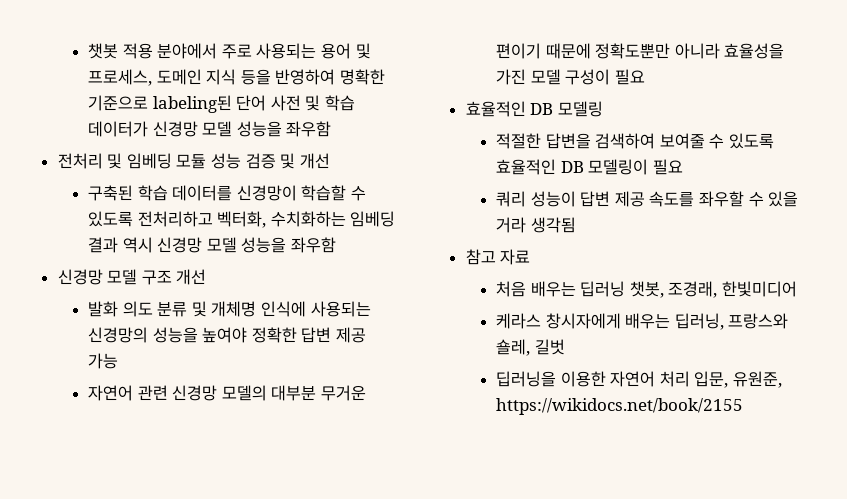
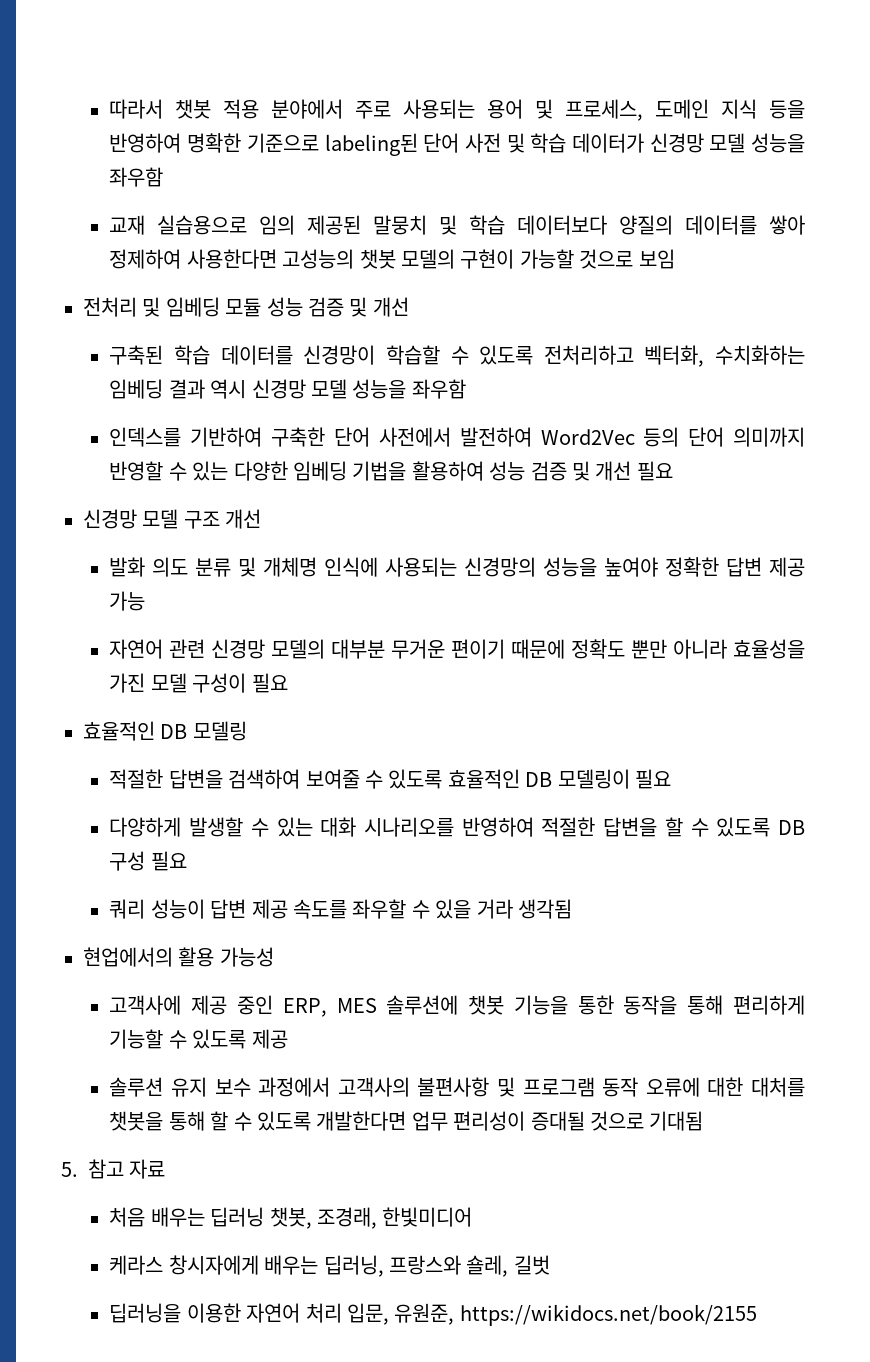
- 챗봇 적용 분야에서 주로 사용되는 용어 및 프로세스, 도메인 지식 등을 반영하여 명확한 기준으로 labeling된 단어 사전 및 학습 데이터가 신경망 모델 성능을 좌우함
+ 따라서 챗봇 적용 분야에서 주로 사용되는 용어 및 프로세스, 도메인 지식 등을 반영하여 명확한 기준으로 labeling된 단어 사전 및 학습 데이터가 신경망 모델 성능을 좌우함
+ 교재 실습용으로 임의 제공된 말뭉치 및 학습 데이터보다 양질의 데이터를 쌓아 정제하여 사용한다면 고성능의 챗봇 모델의 구현이 가능할 것으로 보임
+ 인덱스를 기반하여 구축한 단어 사전에서 발전하여 Word2Vec 등의 단어 의미까지 반영할 수 있는 다양한 임베딩 기법을 활용하여 성능 검증 및 개선 필요
- 자연어 관련 신경망 모델의 대부분 무거운 편이기 때문에 정확도뿐만 아니라 효율성을 가진 모델 구성이 필요
+ 자연어 관련 신경망 모델의 대부분 무거운 편이기 때문에 정확도 뿐만 아니라 효율성을 가진 모델 구성이 필요
+ 다양하게 발생할 수 있는 대화 시나리오를 반영하여 적절한 답변을 할 수 있도록 DB 구성 필요
- 참고 자료
+ 현업에서의 활용 가능성
+ 고객사에 제공 중인 ERP, MES 솔루션에 챗봇 기능을 통한 동작을 통해 편리하게 기능할 수 있도록 제공
+ 솔루션 유지 보수 과정에서 고객사의 불편사항 및 프로그램 동작 오류에 대한 대처를 챗봇을 통해 할 수 있도록 개발한다면 업무 편리성이 증대될 것으로 기대됨
+ 5. 참고 자료

